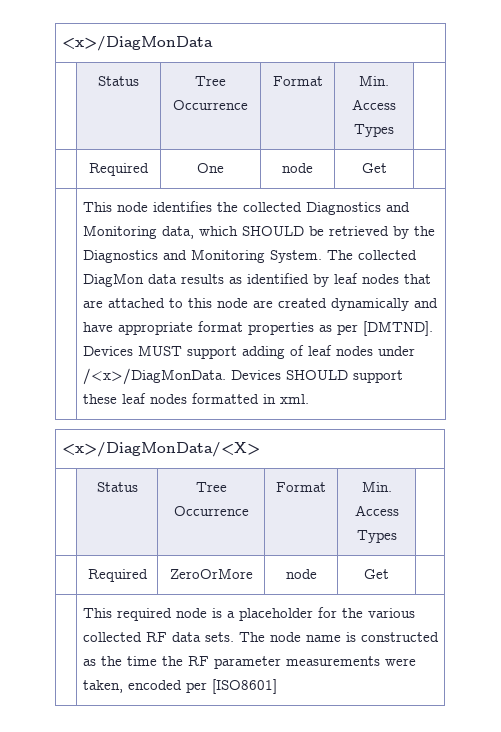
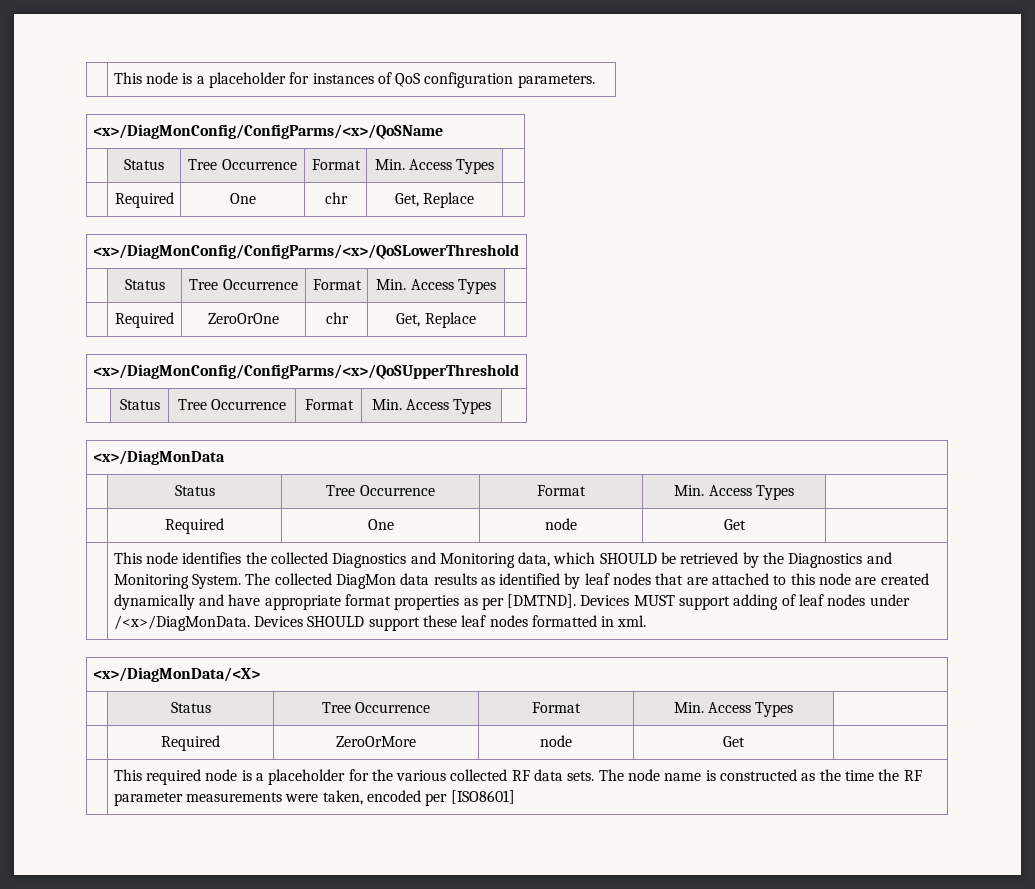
+ | This node is a placeholder for instances of QoS configuration parameters.
+ <x>/DiagMonConfig/ConfigParms/<x>/QoSName
+ | Status | Tree Occurrence | Format | Min. Access Types |
+ | Required | One | chr | Get, Replace |
+ <x>/DiagMonConfig/ConfigParms/<x>/QoSLowerThreshold
+ | Status | Tree Occurrence | Format | Min. Access Types |
+ | Required | ZeroOrOne | chr | Get, Replace |
+ <x>/DiagMonConfig/ConfigParms/<x>/QoSUpperThreshold
+ | Status | Tree Occurrence | Format | Min. Access Types |

